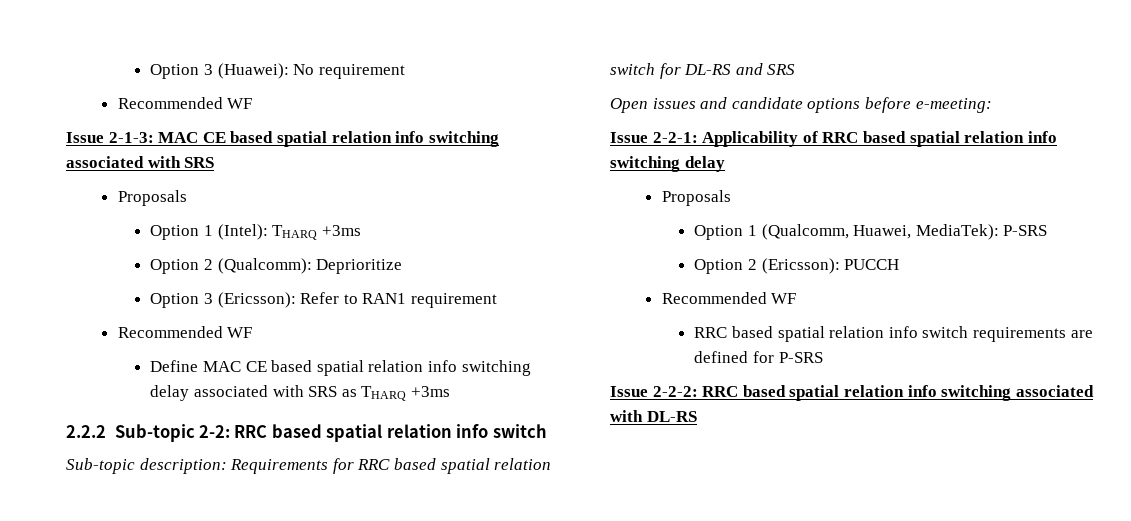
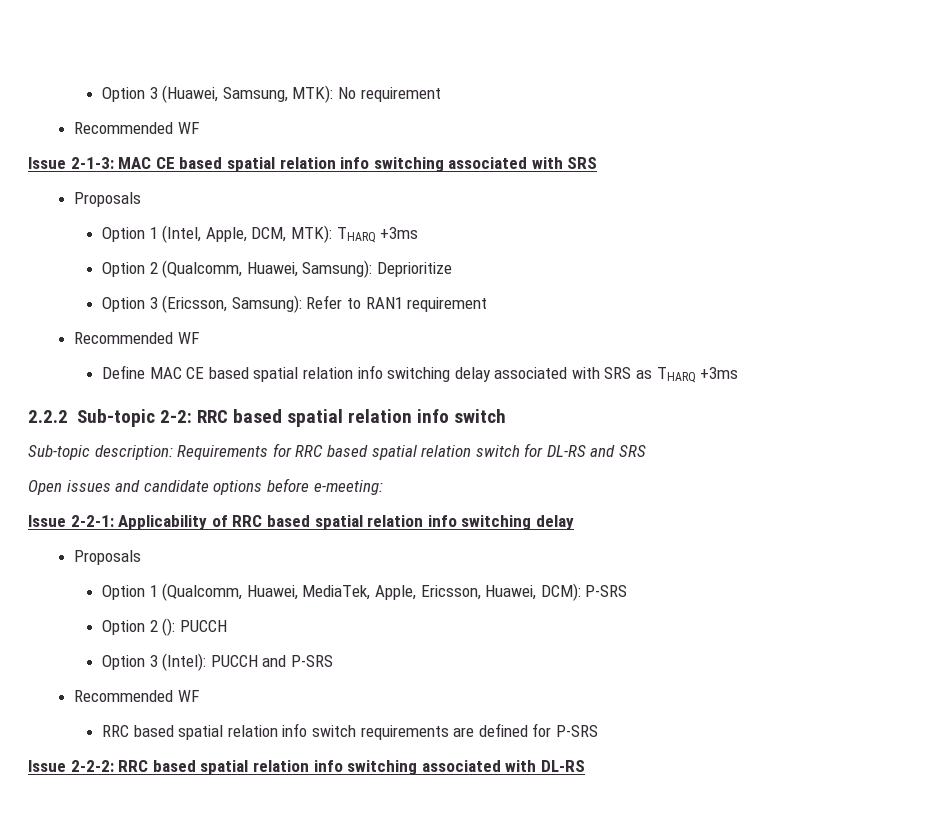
- Option 3 (Huawei): No requirement
+ Option 3 (Huawei, Samsung, MTK): No requirement
- Option 1 (Intel): THARQ +3ms
+ Option 1 (Intel, Apple, DCM, MTK): THARQ +3ms
- Option 2 (Qualcomm): Deprioritize
+ Option 2 (Qualcomm, Huawei, Samsung): Deprioritize
- Option 3 (Ericsson): Refer to RAN1 requirement
+ Option 3 (Ericsson, Samsung): Refer to RAN1 requirement
- Option 1 (Qualcomm, Huawei, MediaTek): P-SRS
+ Option 1 (Qualcomm, Huawei, MediaTek, Apple, Ericsson, Huawei, DCM): P-SRS
- Option 2 (Ericsson): PUCCH
+ Option 2 (): PUCCH
+ Option 3 (Intel): PUCCH and P-SRS

